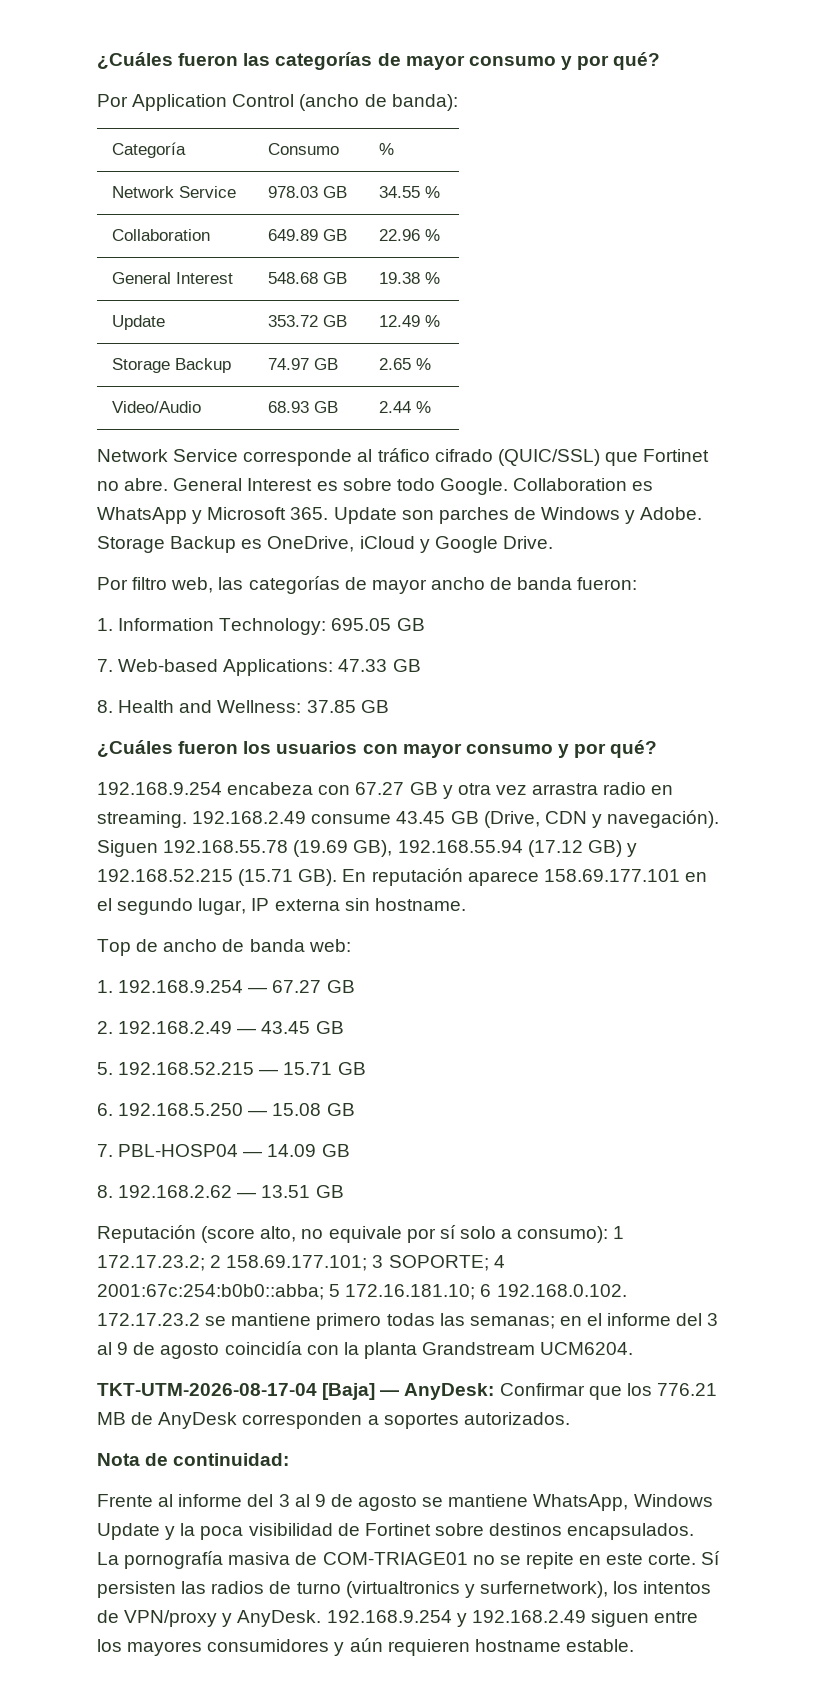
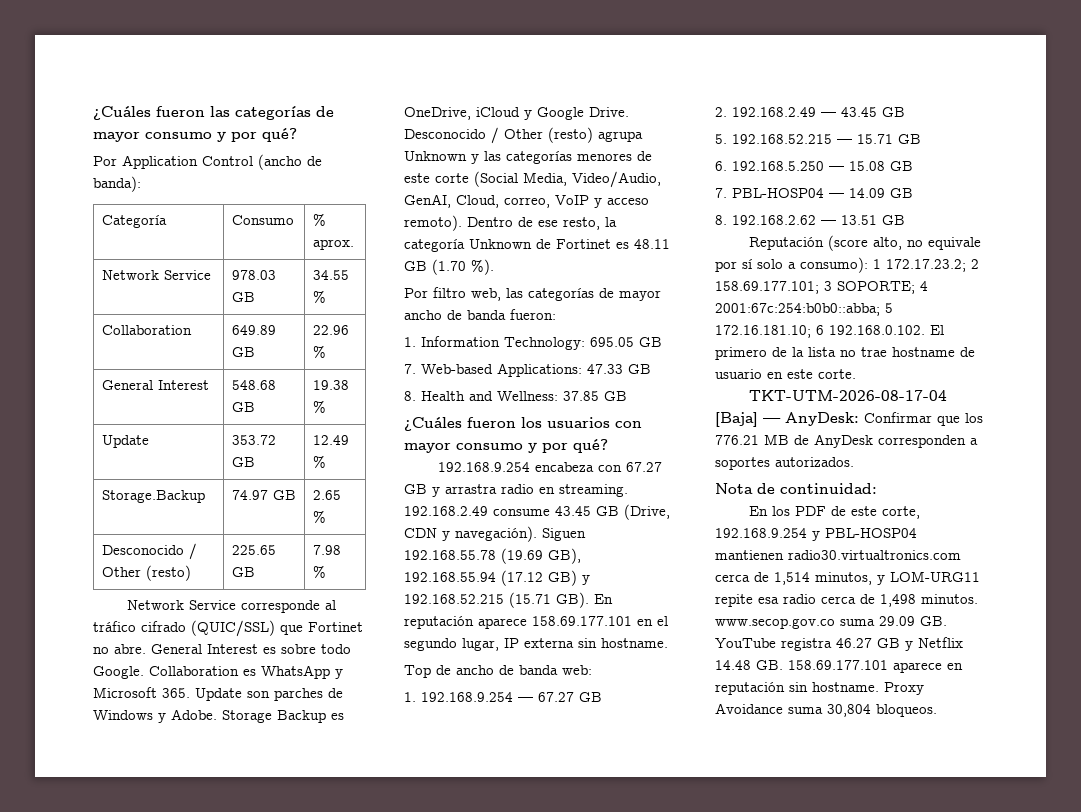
- Categoría | Consumo | %
+ Categoría | Consumo | % aprox.
- Storage Backup | 74.97 GB | 2.65 %
+ Storage.Backup | 74.97 GB | 2.65 %
- Video/Audio | 68.93 GB | 2.44 %
+ Desconocido / Other (resto) | 225.65 GB | 7.98 %
+ Desconocido / Other (resto) agrupa Unknown y las categorías menores de este corte (Social Media, Video/Audio, GenAI, Cloud, correo, VoIP y acceso remoto). Dentro de ese resto, la categoría Unknown de Fortinet es 48.11 GB (1.70 %).
- 192.168.9.254 encabeza con 67.27 GB y otra vez arrastra radio en streaming.
+ 192.168.9.254 encabeza con 67.27 GB y arrastra radio en streaming.
- Reputación (score alto, no equivale por sí solo a consumo): 1 172.17.23.2; 2 158.69.177.101; 3 SOPORTE; 4 2001:67c:254:b0b0::abba; 5 172.16.181.10; 6 192.168.0.102. 172.17.23.2 se mantiene primero todas las semanas; en el informe del 3 al 9 de agosto coincidía con la planta Grandstream UCM6204.
+ Reputación (score alto, no equivale por sí solo a consumo): 1 172.17.23.2; 2 158.69.177.101; 3 SOPORTE; 4 2001:67c:254:b0b0::abba; 5 172.16.181.10; 6 192.168.0.102. El primero de la lista no trae hostname de usuario en este corte.
- Frente al informe del 3 al 9 de agosto se mantiene WhatsApp, Windows Update y la poca visibilidad de Fortinet sobre destinos encapsulados. La pornografía masiva de COM-TRIAGE01 no se repite en este corte. Sí persisten las radios de turno (virtualtronics y surfernetwork), los intentos de VPN/proxy y AnyDesk. 192.168.9.254 y 192.168.2.49 siguen entre los mayores consumidores y aún requieren hostname estable.
+ En los PDF de este corte, 192.168.9.254 y PBL-HOSP04 mantienen radio30.virtualtronics.com cerca de 1,514 minutos, y LOM-URG11 repite esa radio cerca de 1,498 minutos. www.secop.gov.co suma 29.09 GB. YouTube registra 46.27 GB y Netflix 14.48 GB. 158.69.177.101 aparece en reputación sin hostname. Proxy Avoidance suma 30,804 bloqueos.

